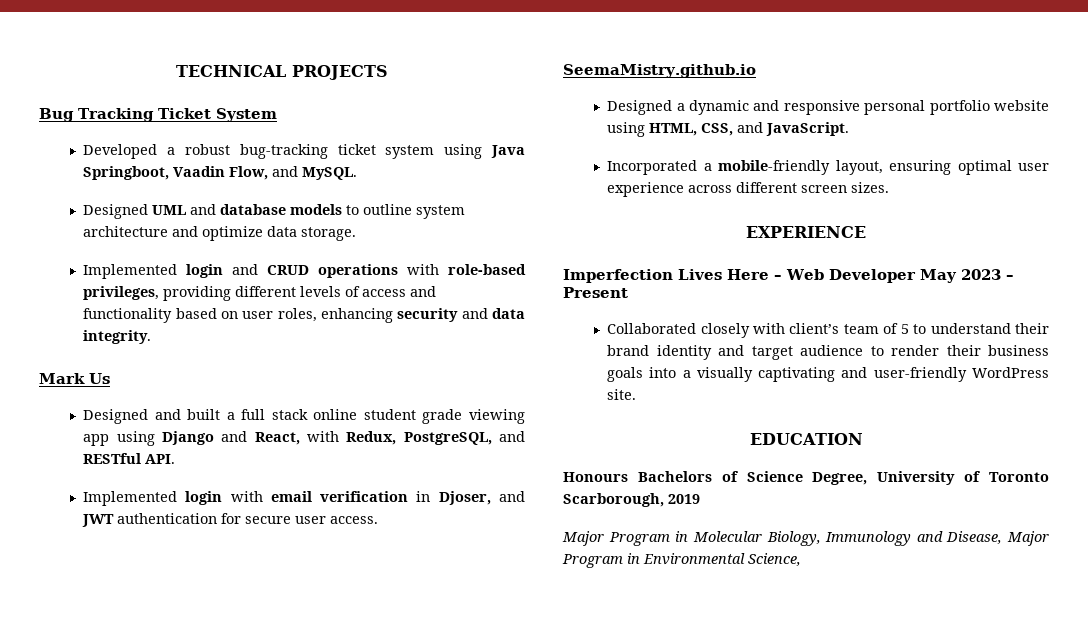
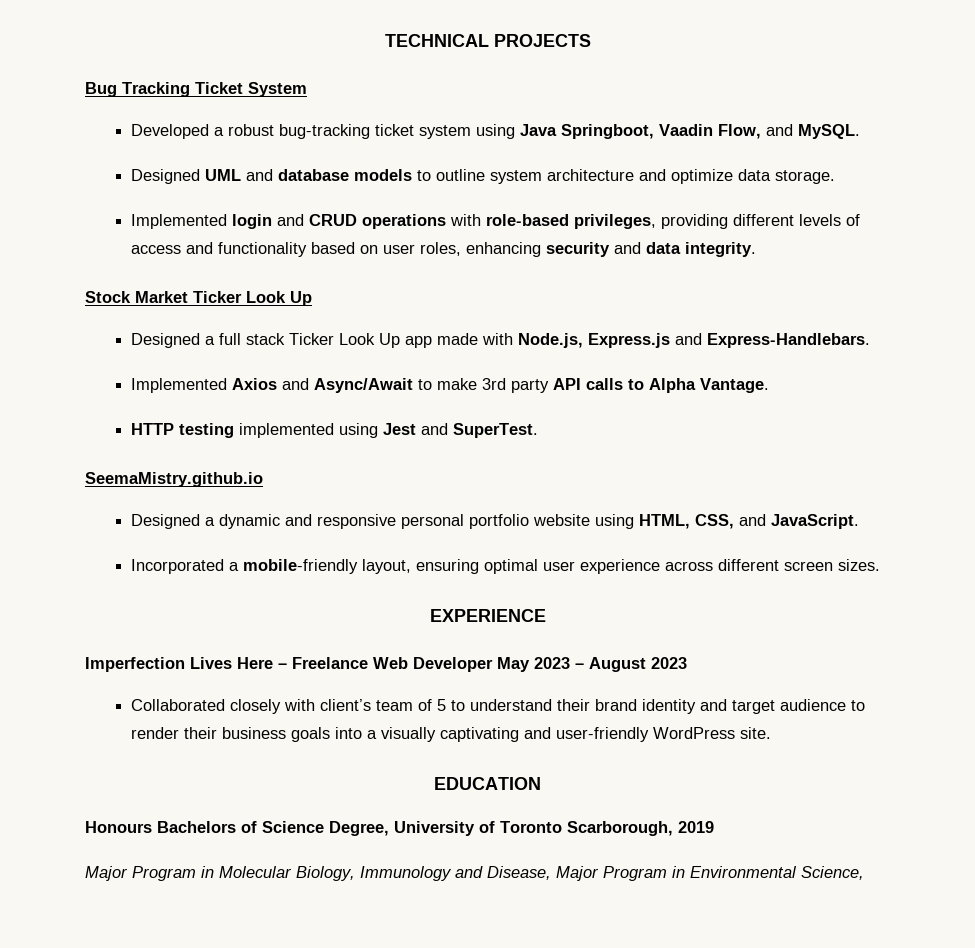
- Mark Us
- Designed and built a full stack online student grade viewing app using Django and React, with Redux, PostgreSQL, and RESTful API.
- Implemented login with email verification in Djoser, and JWT authentication for secure user access.
+ Stock Market Ticker Look Up
+ Designed a full stack Ticker Look Up app made with Node.js, Express.js and Express-Handlebars.
+ Implemented Axios and Async/Await to make 3rd party API calls to Alpha Vantage.
+ HTTP testing implemented using Jest and SuperTest.
- Imperfection Lives Here – Web Developer May 2023 – Present
+ Imperfection Lives Here – Freelance Web Developer May 2023 – August 2023

